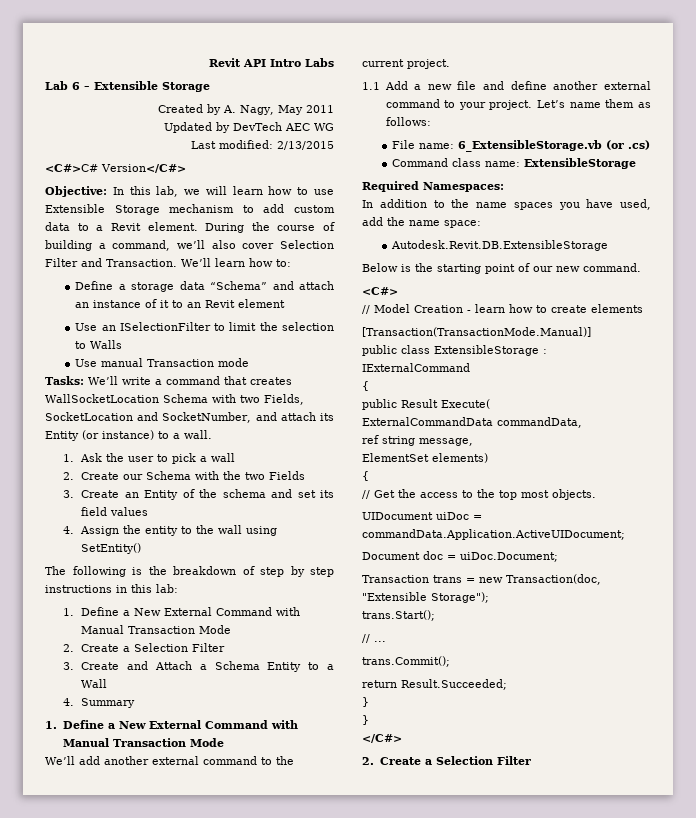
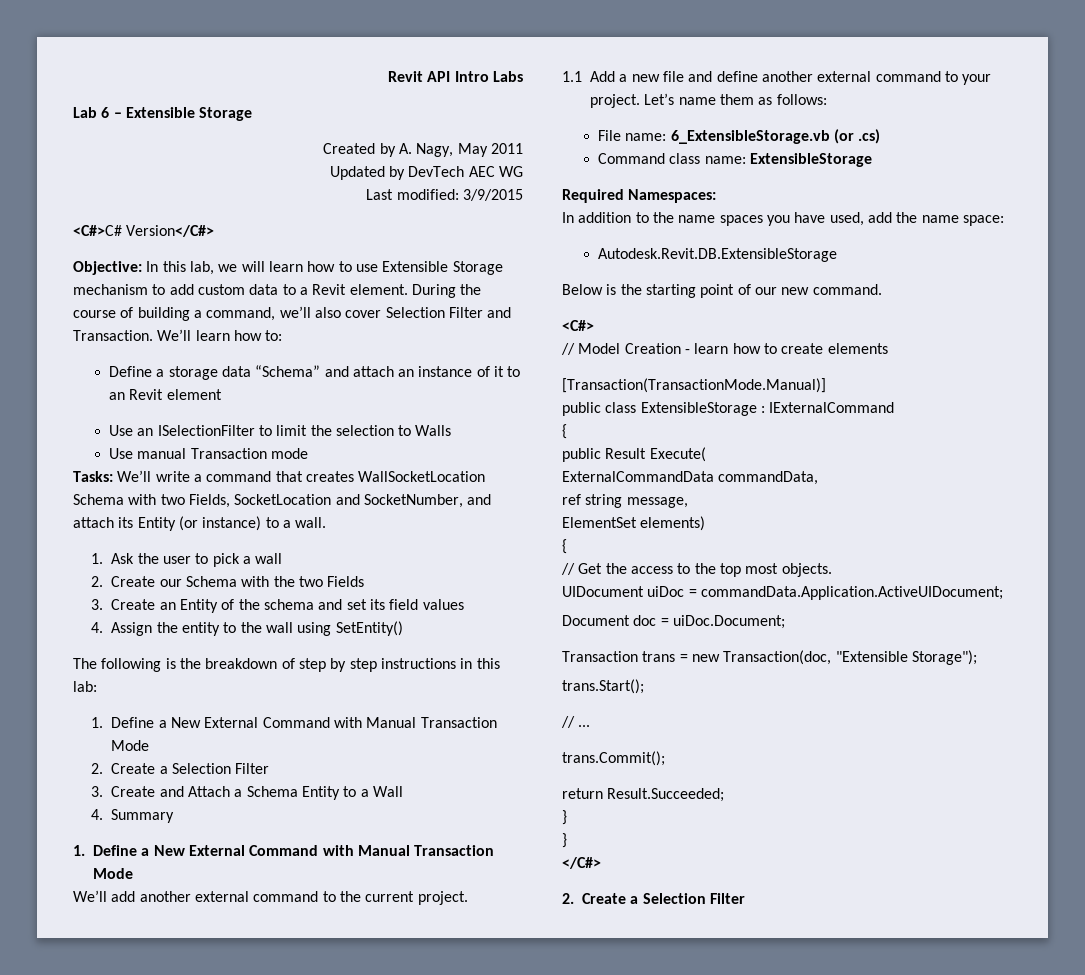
- Last modified: 2/13/2015
+ Last modified: 3/9/2015

